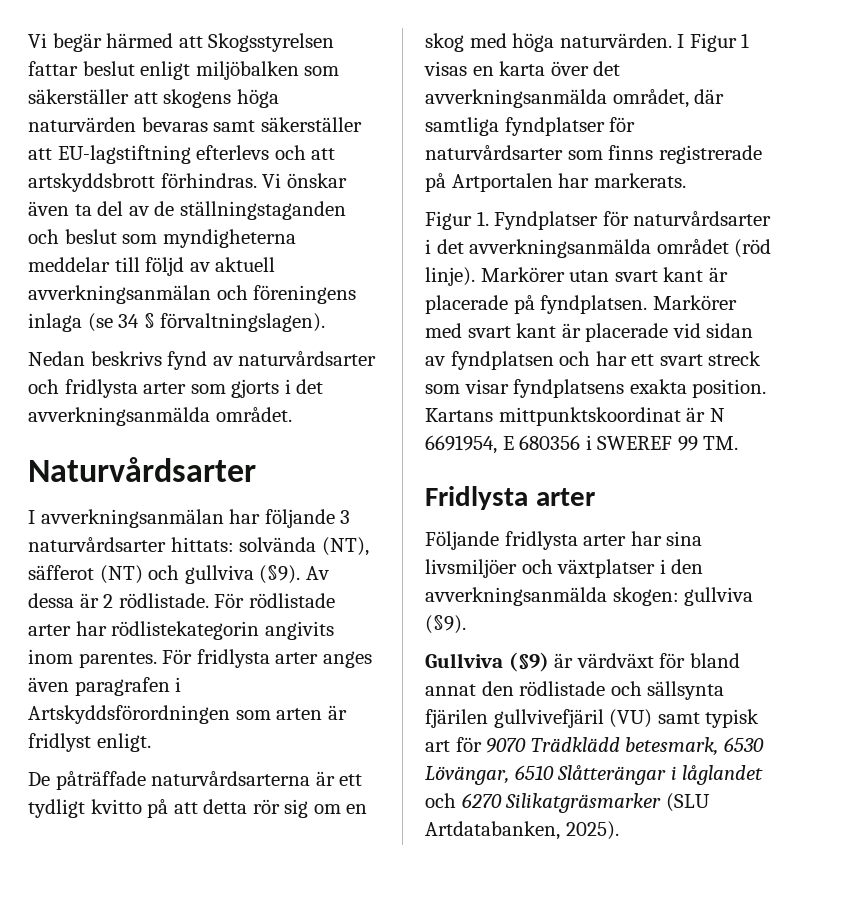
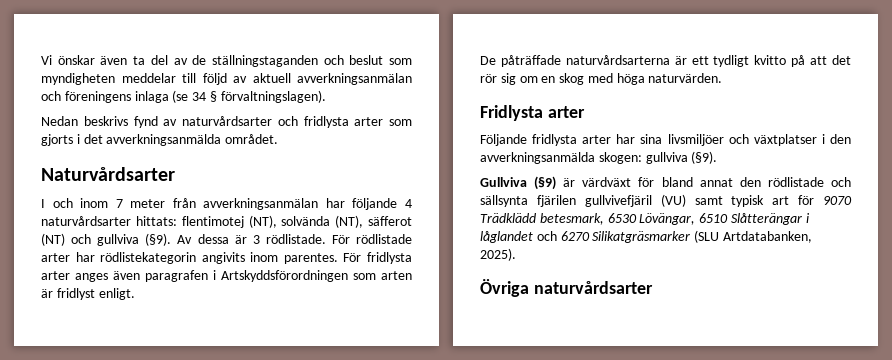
- Vi begär härmed att Skogsstyrelsen fattar beslut enligt miljöbalken som säkerställer att skogens höga naturvärden bevaras samt säkerställer att EU-lagstiftning efterlevs och att artskyddsbrott förhindras. Vi önskar även ta del av de ställningstaganden och beslut som myndigheterna meddelar till följd av aktuell avverkningsanmälan och föreningens inlaga (se 34 § förvaltningslagen).
+ Vi önskar även ta del av de ställningstaganden och beslut som myndigheten meddelar till följd av aktuell avverkningsanmälan och föreningens inlaga (se 34 § förvaltningslagen).
- I avverkningsanmälan har följande 3 naturvårdsarter hittats: solvända (NT), säfferot (NT) och gullviva (§9).
+ I och inom 7 meter från avverkningsanmälan har följande 4 naturvårdsarter hittats: flentimotej (NT), solvända (NT), säfferot (NT) och gullviva (§9).
- Av dessa är 2 rödlistade.
+ Av dessa är 3 rödlistade.
- De påträffade naturvårdsarterna är ett tydligt kvitto på att detta rör sig om en skog med höga naturvärden. I Figur 1 visas en karta över det avverkningsanmälda området, där samtliga fyndplatser för naturvårdsarter som finns registrerade på Artportalen har markerats.
- Figur 1. Fyndplatser för naturvårdsarter i det avverkningsanmälda området (röd linje). Markörer utan svart kant är placerade på fyndplatsen. Markörer med svart kant är placerade vid sidan av fyndplatsen och har ett svart streck som visar fyndplatsens exakta position. Kartans mittpunktskoordinat är N 6691954, E 680356 i SWEREF 99 TM.
+ De påträffade naturvårdsarterna är ett tydligt kvitto på att det rör sig om en skog med höga naturvärden.
+ Övriga naturvårdsarter

